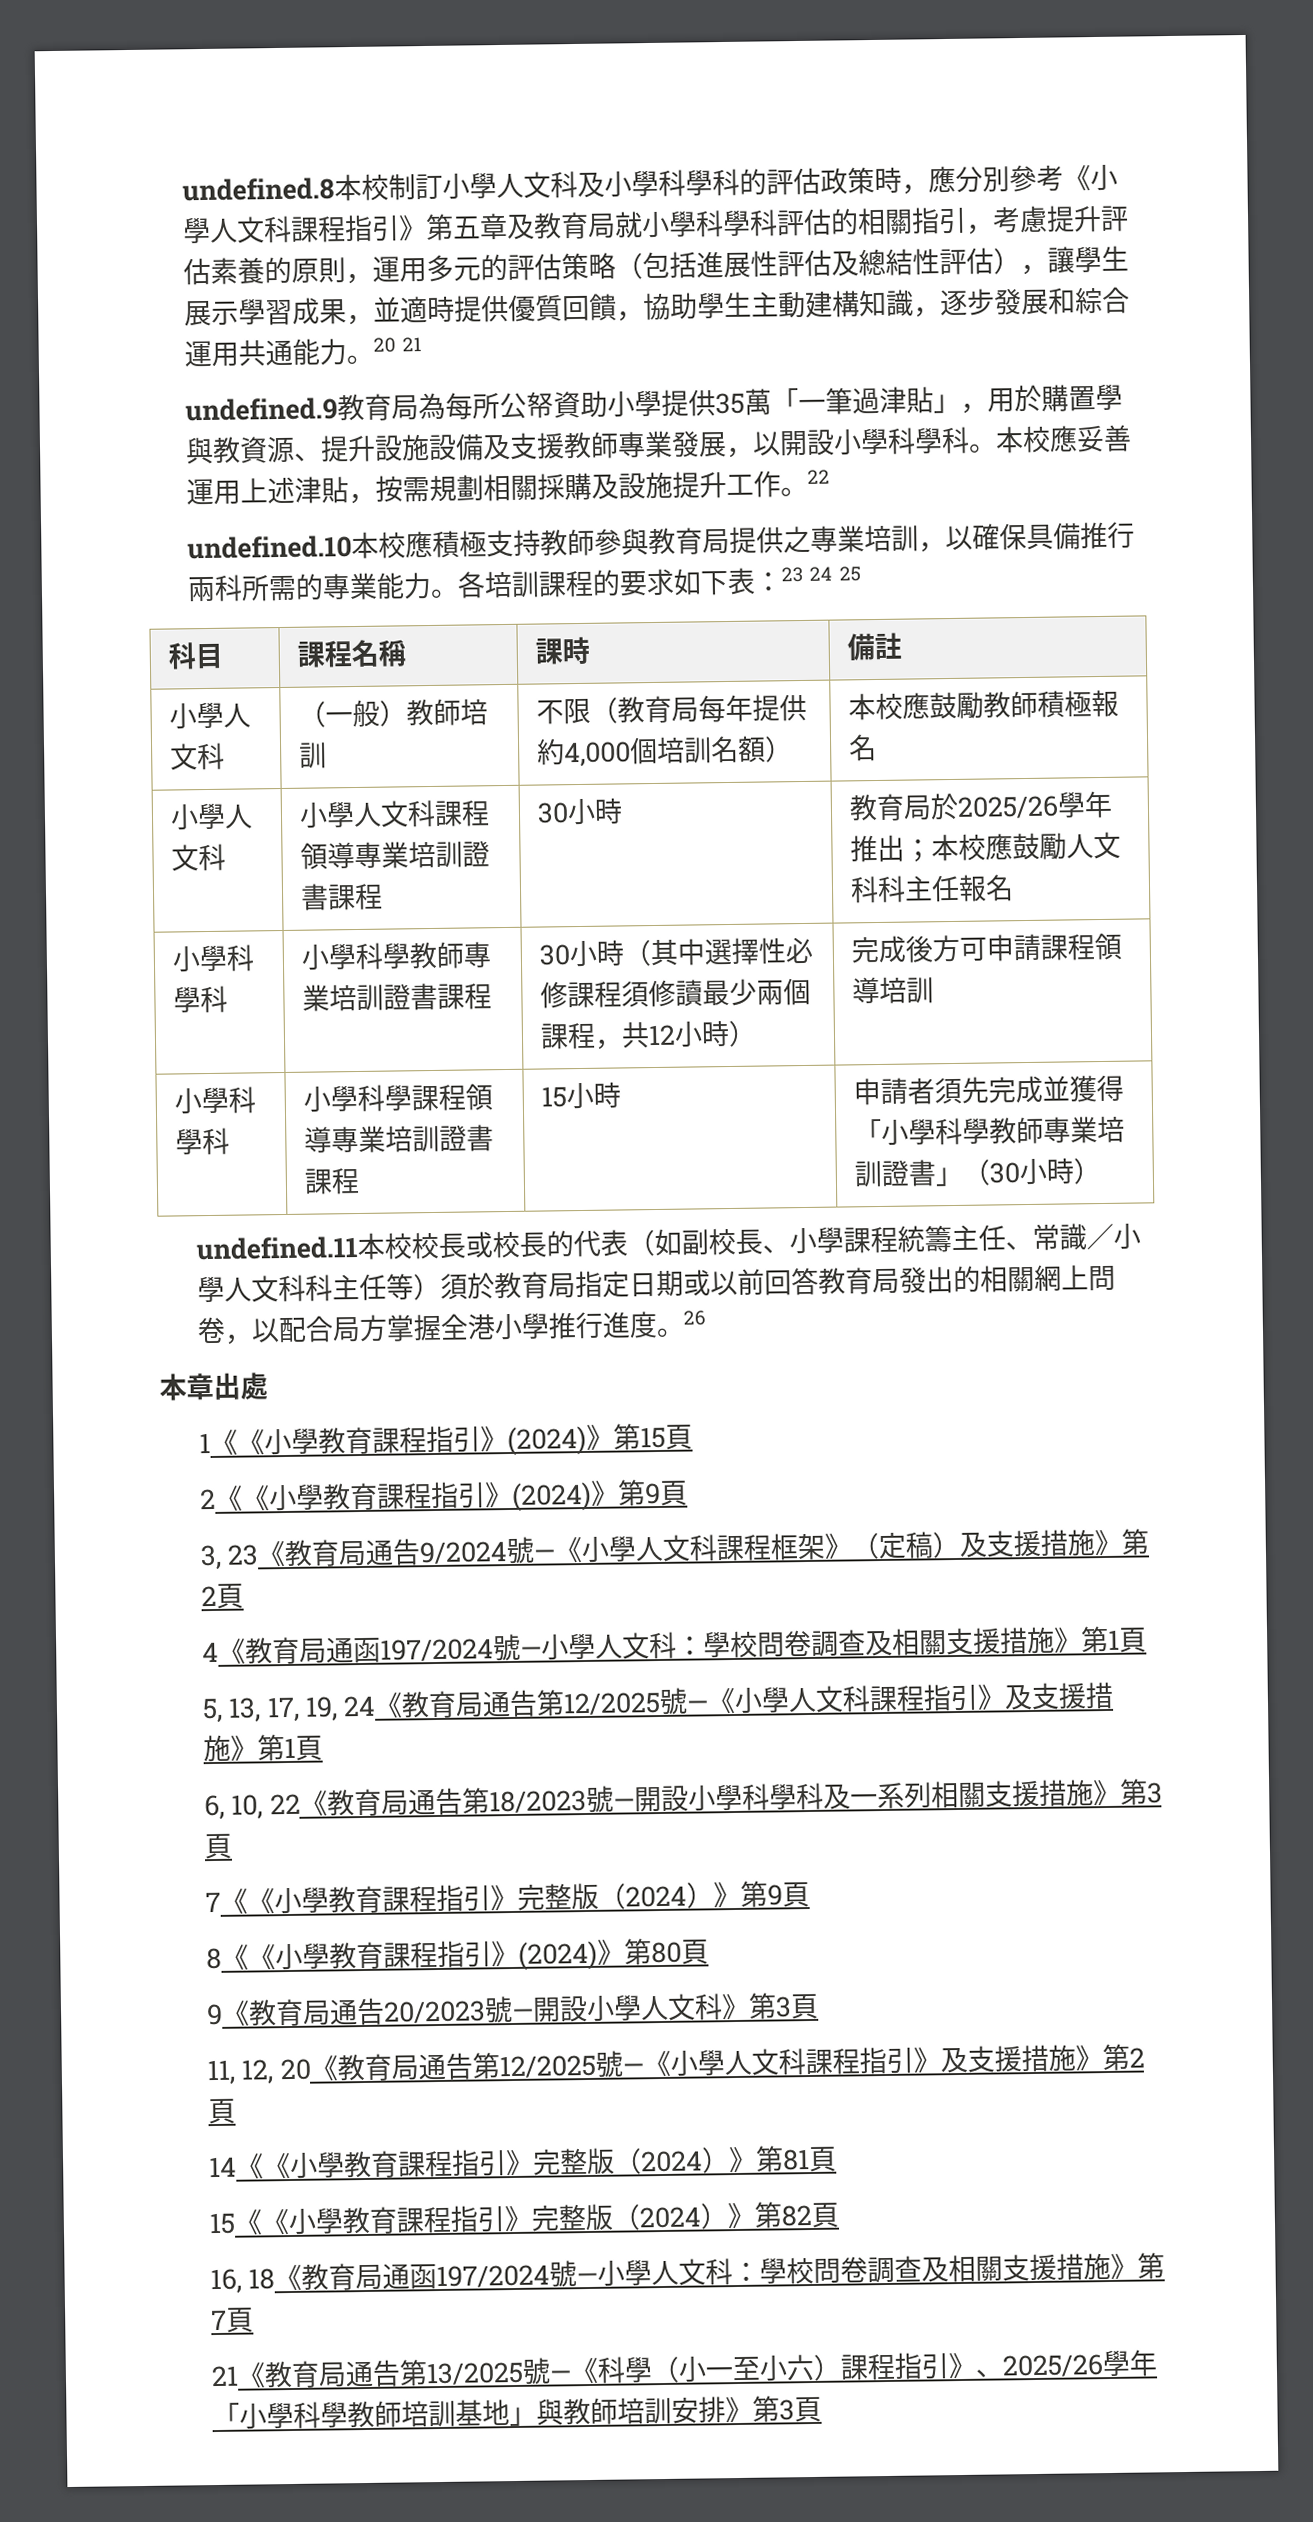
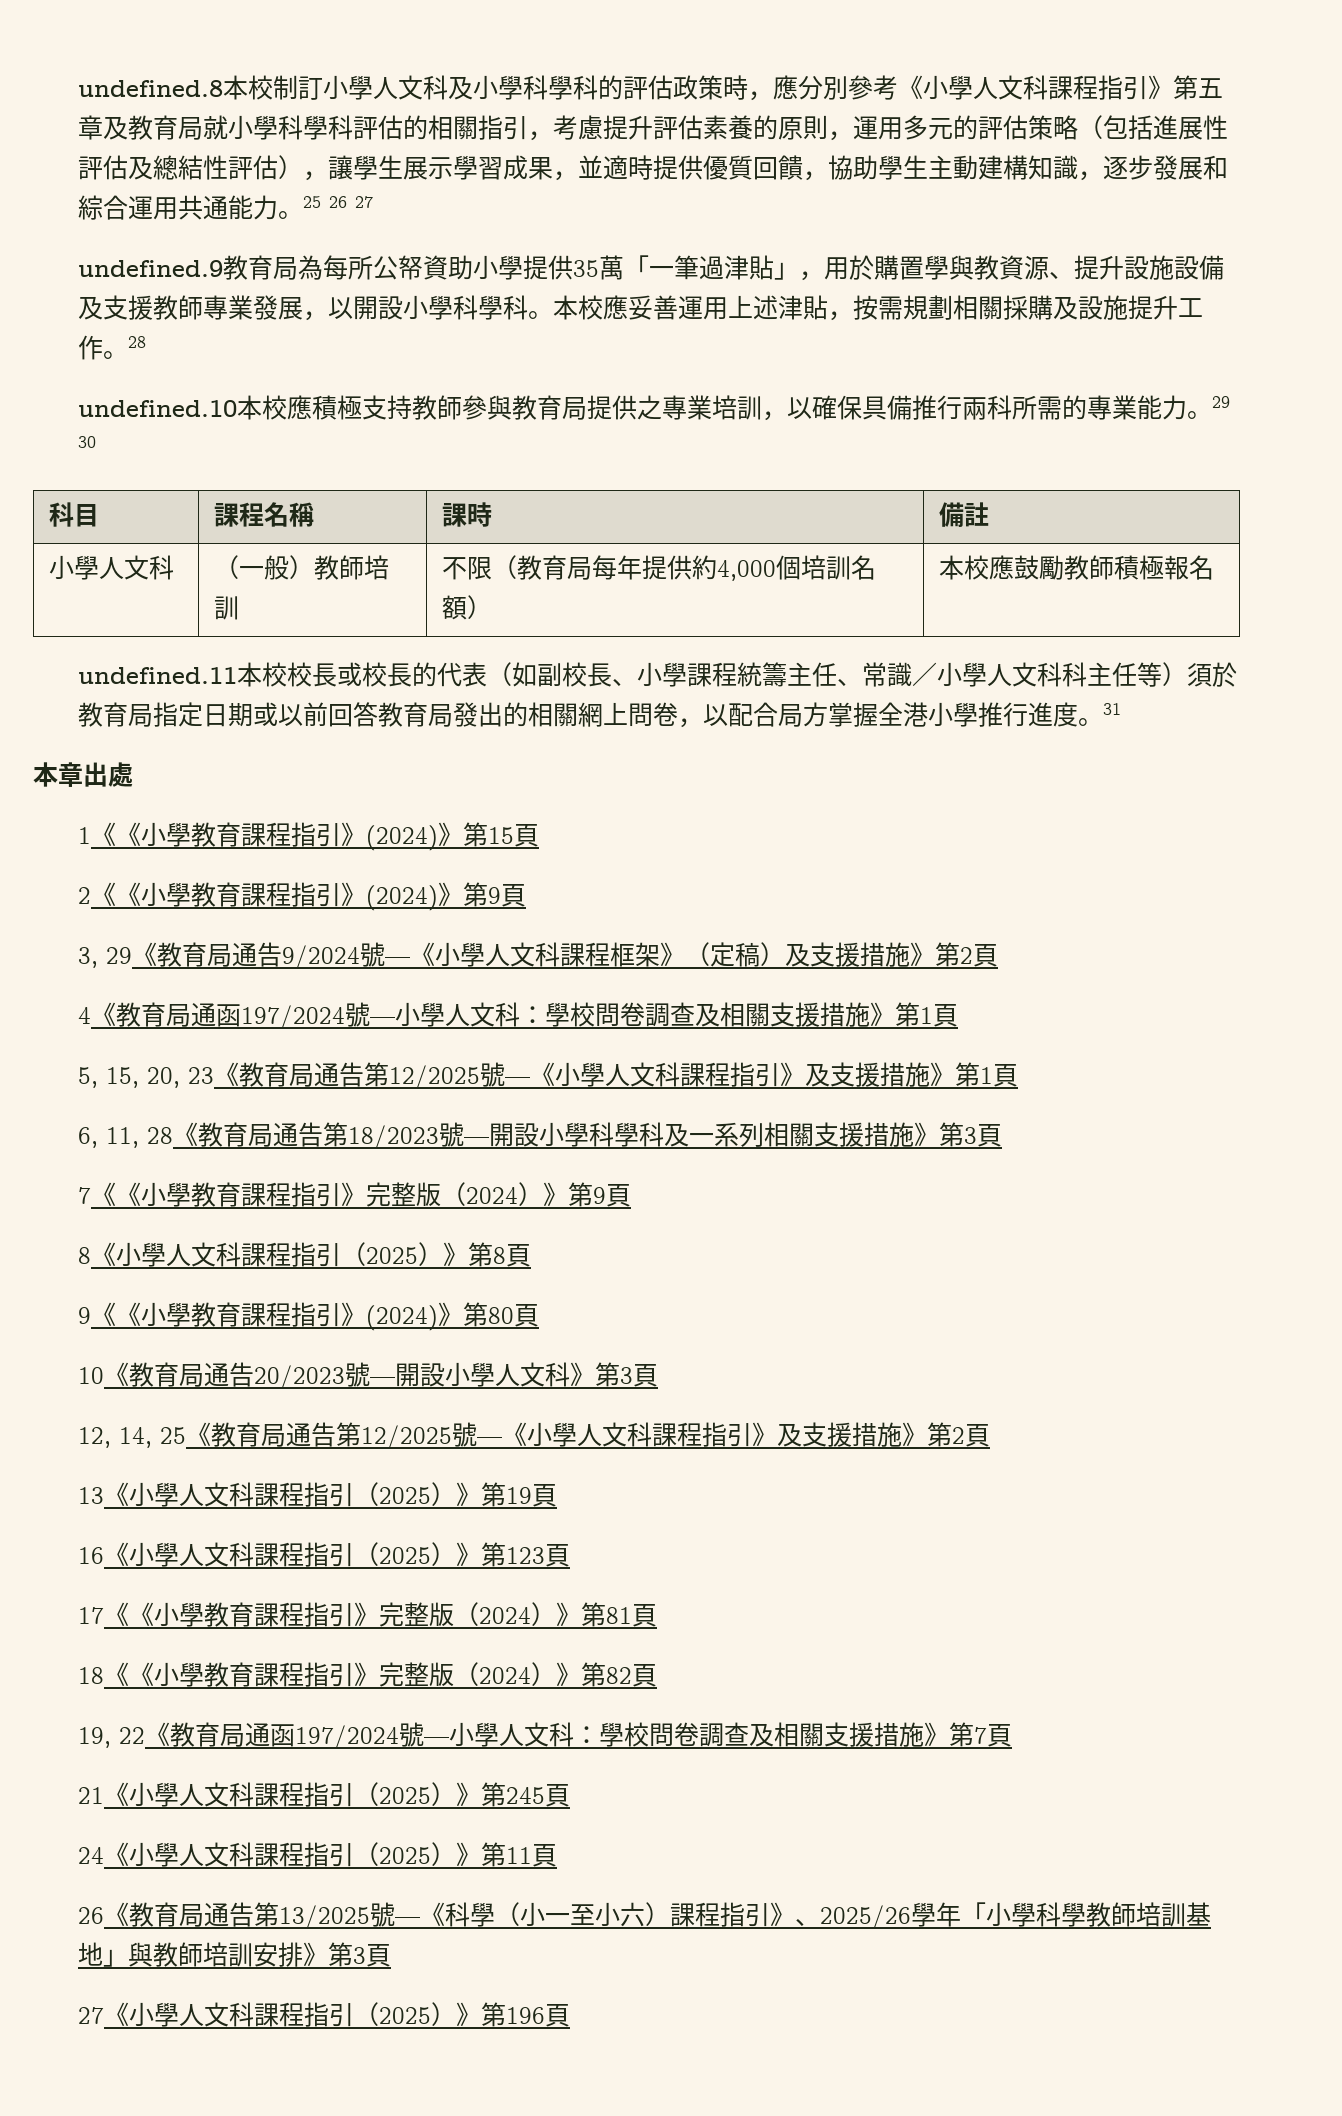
- 20 21
+ 25 26 27
- 本校應妥善運用上述津貼，按需規劃相關採購及設施提升工作。22
+ 本校應妥善運用上述津貼，按需規劃相關採購及設施提升工作。28
- 各培訓課程的要求如下表：23 24 25
+ 29 30
- 小學人文科 | 小學人文科課程領導專業培訓證書課程 | 30小時 | 教育局於2025/26學年推出；本校應鼓勵人文科科主任報名
- 小學科學科 | 小學科學教師專業培訓證書課程 | 30小時（其中選擇性必修課程須修讀最少兩個課程，共12小時） | 完成後方可申請課程領導培訓
- 小學科學科 | 小學科學課程領導專業培訓證書課程 | 15小時 | 申請者須先完成並獲得「小學科學教師專業培訓證書」（30小時）
- 26
+ 31
- 3, 23《教育局通告9/2024號—《小學人文科課程框架》（定稿）及支援措施》第2頁
+ 3, 29《教育局通告9/2024號—《小學人文科課程框架》（定稿）及支援措施》第2頁
- 5, 13, 17, 19, 24《教育局通告第12/2025號—《小學人文科課程指引》及支援措施》第1頁
+ 5, 15, 20, 23《教育局通告第12/2025號—《小學人文科課程指引》及支援措施》第1頁
- 6, 10, 22《教育局通告第18/2023號—開設小學科學科及一系列相關支援措施》第3頁
+ 6, 11, 28《教育局通告第18/2023號—開設小學科學科及一系列相關支援措施》第3頁
- 8《《小學教育課程指引》(2024)》第80頁
+ 8《小學人文科課程指引（2025）》第8頁
+ 9《《小學教育課程指引》(2024)》第80頁
- 9《教育局通告20/2023號—開設小學人文科》第3頁
+ 10《教育局通告20/2023號—開設小學人文科》第3頁
- 11, 12, 20《教育局通告第12/2025號—《小學人文科課程指引》及支援措施》第2頁
+ 12, 14, 25《教育局通告第12/2025號—《小學人文科課程指引》及支援措施》第2頁
- 14《《小學教育課程指引》完整版（2024）》第81頁
+ 13《小學人文科課程指引（2025）》第19頁
+ 16《小學人文科課程指引（2025）》第123頁
+ 17《《小學教育課程指引》完整版（2024）》第81頁
- 15《《小學教育課程指引》完整版（2024）》第82頁
+ 18《《小學教育課程指引》完整版（2024）》第82頁
- 16, 18《教育局通函197/2024號—小學人文科：學校問卷調查及相關支援措施》第7頁
+ 19, 22《教育局通函197/2024號—小學人文科：學校問卷調查及相關支援措施》第7頁
- 21《教育局通告第13/2025號—《科學（小一至小六）課程指引》、2025/26學年「小學科學教師培訓基地」與教師培訓安排》第3頁
+ 21《小學人文科課程指引（2025）》第245頁
+ 24《小學人文科課程指引（2025）》第11頁
+ 26《教育局通告第13/2025號—《科學（小一至小六）課程指引》、2025/26學年「小學科學教師培訓基地」與教師培訓安排》第3頁
+ 27《小學人文科課程指引（2025）》第196頁

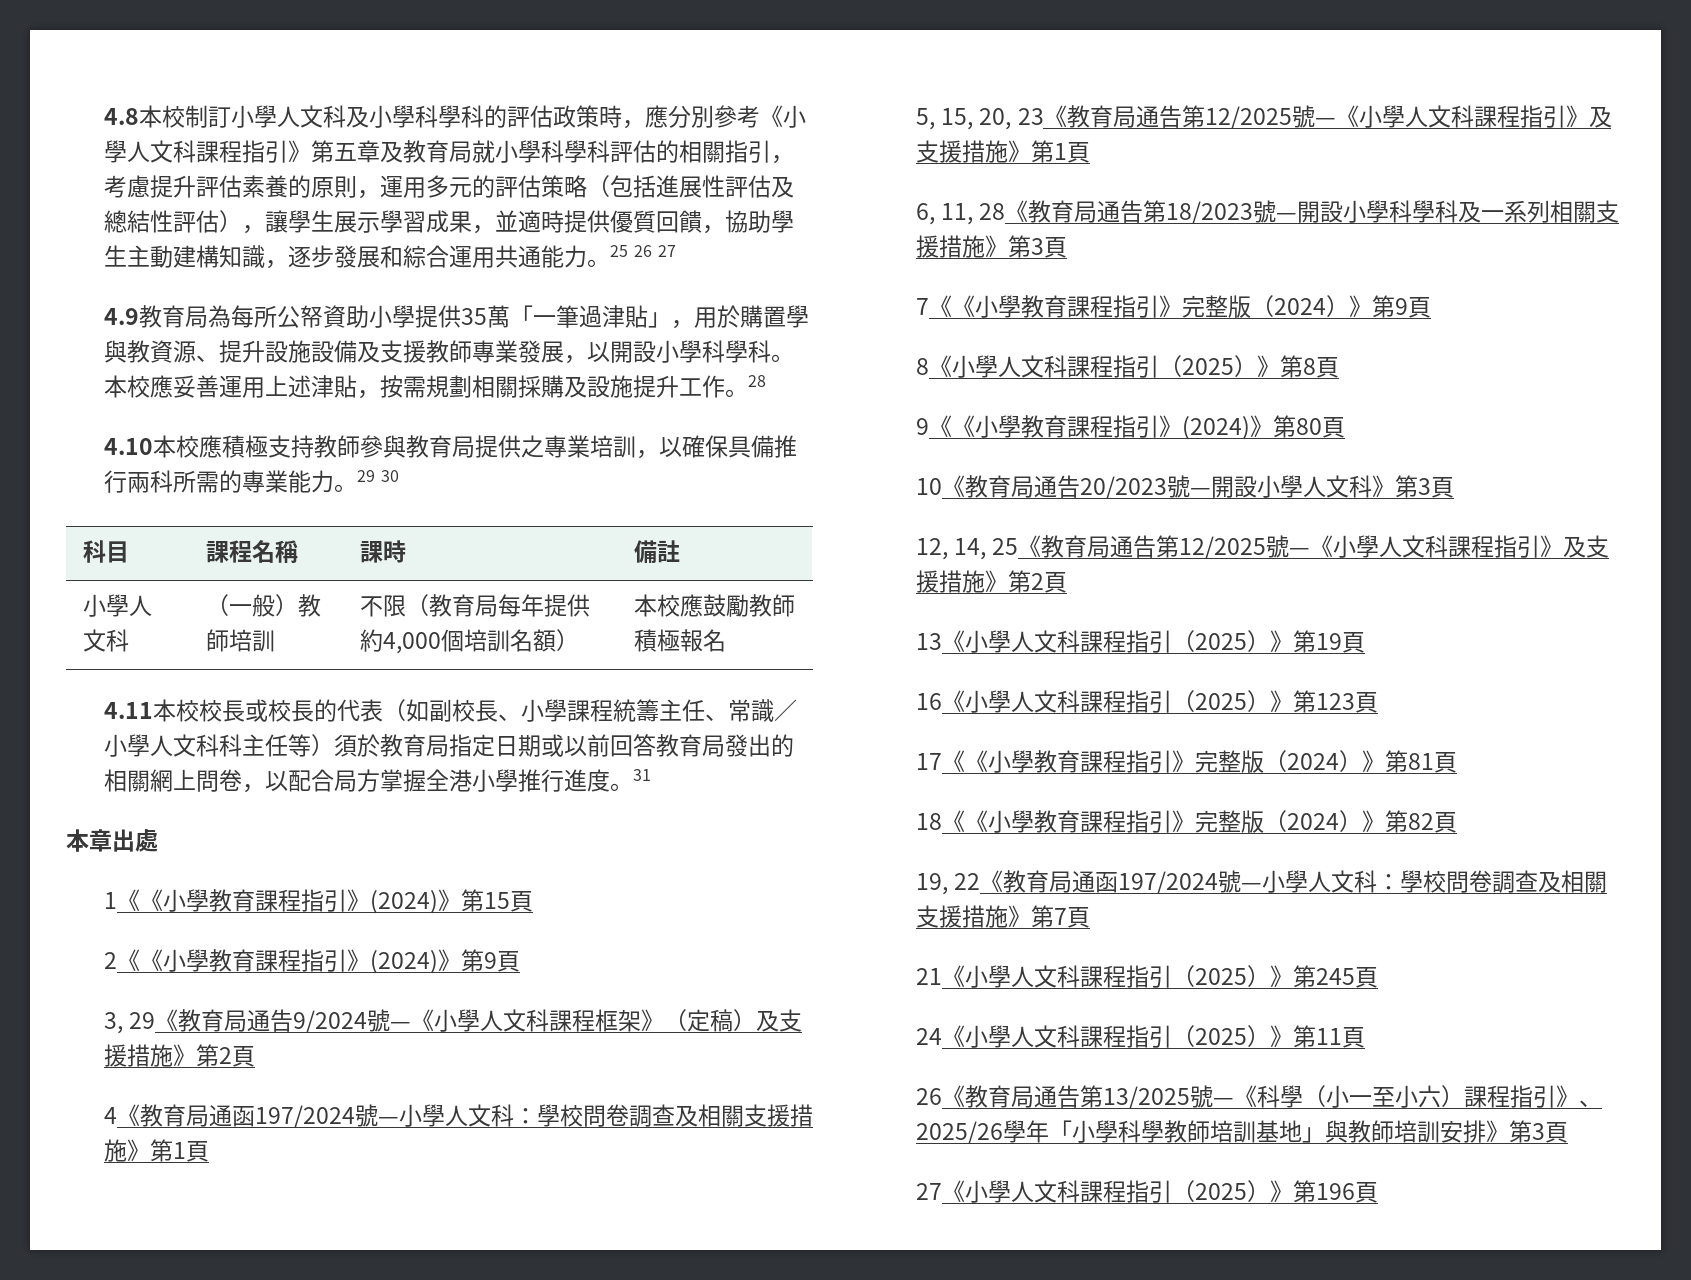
- undefined.8本校制訂小學人文科及小學科學科的評估政策時，應分別參考《小學人文科課程指引》第五章及教育局就小學科學科評估的相關指引，考慮提升評估素養的原則，運用多元的評估策略（包括進展性評估及總結性評估），讓學生展示學習成果，並適時提供優質回饋，協助學生主動建構知識，逐步發展和綜合運用共通能力。
+ 4.8本校制訂小學人文科及小學科學科的評估政策時，應分別參考《小學人文科課程指引》第五章及教育局就小學科學科評估的相關指引，考慮提升評估素養的原則，運用多元的評估策略（包括進展性評估及總結性評估），讓學生展示學習成果，並適時提供優質回饋，協助學生主動建構知識，逐步發展和綜合運用共通能力。
- undefined.9教育局為每所公帑資助小學提供35萬「一筆過津貼」，用於購置學與教資源、提升設施設備及支援教師專業發展，以開設小學科學科。
+ 4.9教育局為每所公帑資助小學提供35萬「一筆過津貼」，用於購置學與教資源、提升設施設備及支援教師專業發展，以開設小學科學科。
- undefined.10本校應積極支持教師參與教育局提供之專業培訓，以確保具備推行兩科所需的專業能力。
+ 4.10本校應積極支持教師參與教育局提供之專業培訓，以確保具備推行兩科所需的專業能力。
- undefined.11本校校長或校長的代表（如副校長、小學課程統籌主任、常識／小學人文科科主任等）須於教育局指定日期或以前回答教育局發出的相關網上問卷，以配合局方掌握全港小學推行進度。
+ 4.11本校校長或校長的代表（如副校長、小學課程統籌主任、常識／小學人文科科主任等）須於教育局指定日期或以前回答教育局發出的相關網上問卷，以配合局方掌握全港小學推行進度。

